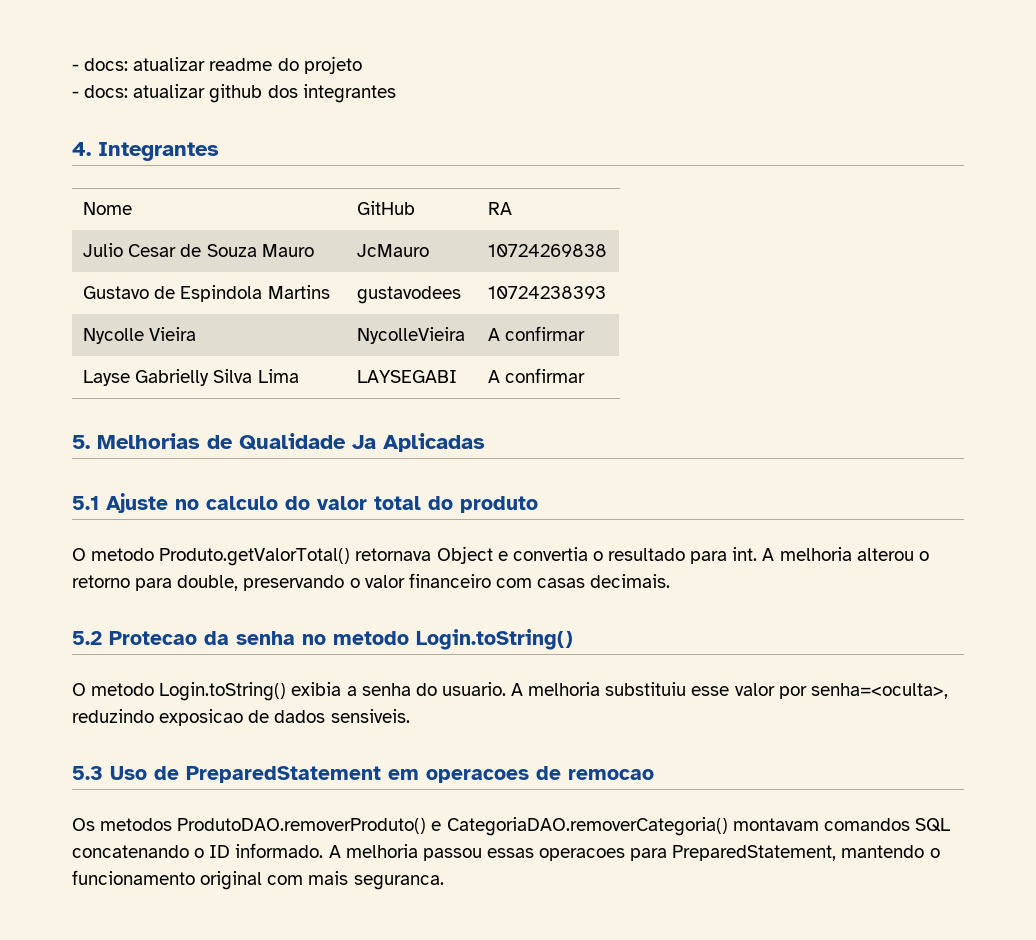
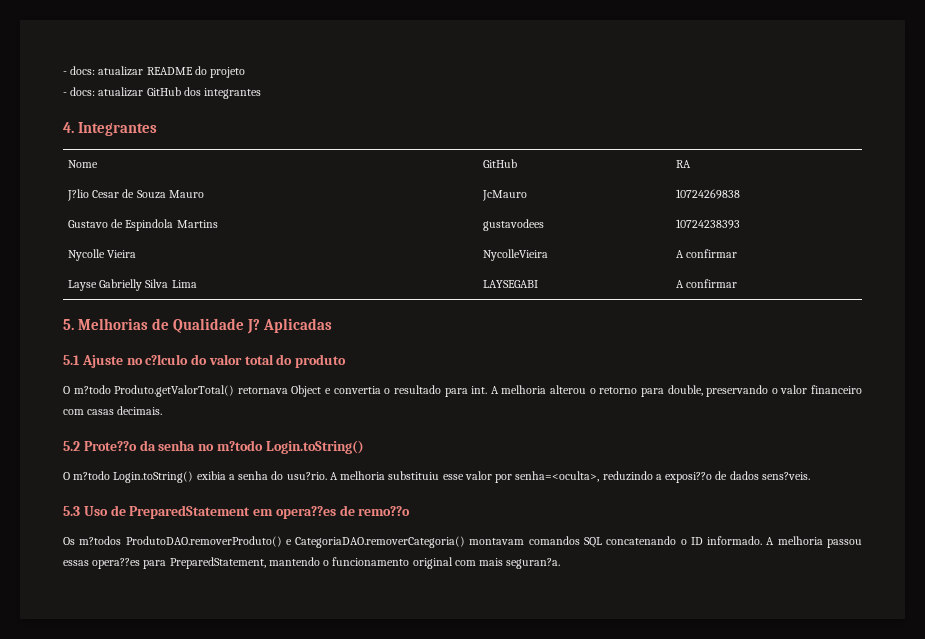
- - docs: atualizar readme do projeto
+ - docs: atualizar README do projeto
- - docs: atualizar github dos integrantes
+ - docs: atualizar GitHub dos integrantes
- Julio Cesar de Souza Mauro | JcMauro | 10724269838
+ J?lio Cesar de Souza Mauro | JcMauro | 10724269838
- 5. Melhorias de Qualidade Ja Aplicadas
+ 5. Melhorias de Qualidade J? Aplicadas
- 5.1 Ajuste no calculo do valor total do produto
+ 5.1 Ajuste no c?lculo do valor total do produto
- O metodo Produto.getValorTotal() retornava Object e convertia o resultado para int.
+ O m?todo Produto.getValorTotal() retornava Object e convertia o resultado para int.
- 5.2 Protecao da senha no metodo Login.toString()
+ 5.2 Prote??o da senha no m?todo Login.toString()
- O metodo Login.toString() exibia a senha do usuario.
+ O m?todo Login.toString() exibia a senha do usu?rio.
- A melhoria substituiu esse valor por senha=<oculta>, reduzindo exposicao de dados sensiveis.
+ A melhoria substituiu esse valor por senha=<oculta>, reduzindo a exposi??o de dados sens?veis.
- 5.3 Uso de PreparedStatement em operacoes de remocao
+ 5.3 Uso de PreparedStatement em opera??es de remo??o
- Os metodos ProdutoDAO.removerProduto() e CategoriaDAO.removerCategoria() montavam comandos SQL concatenando o ID informado.
+ Os m?todos ProdutoDAO.removerProduto() e CategoriaDAO.removerCategoria() montavam comandos SQL concatenando o ID informado.
- A melhoria passou essas operacoes para PreparedStatement, mantendo o funcionamento original com mais seguranca.
+ A melhoria passou essas opera??es para PreparedStatement, mantendo o funcionamento original com mais seguran?a.

